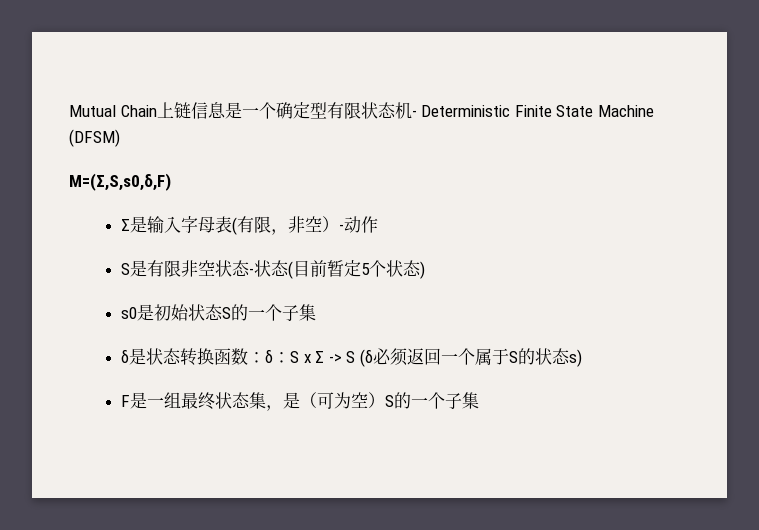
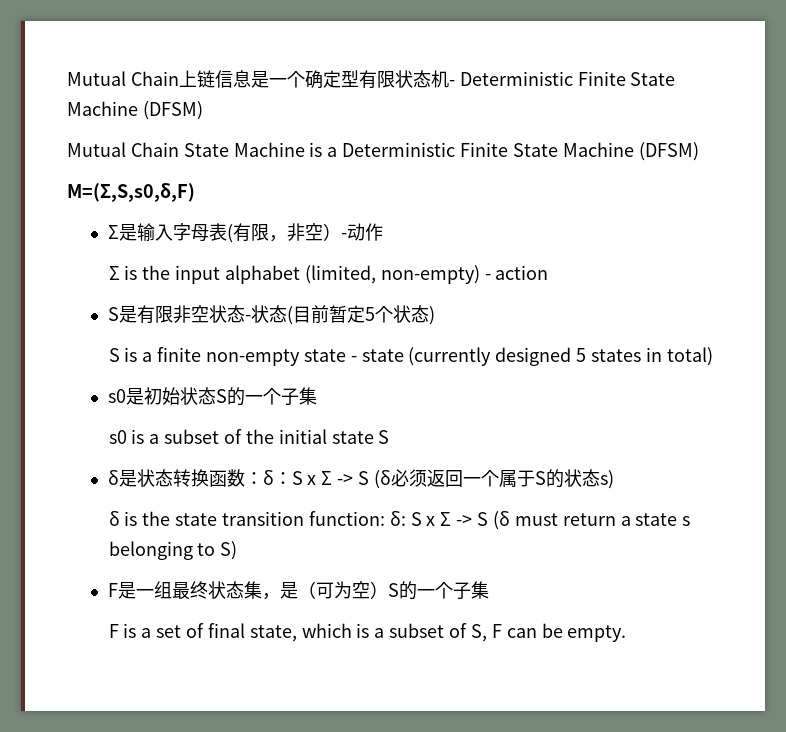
+ Mutual Chain State Machine is a Deterministic Finite State Machine (DFSM)
+ Σ is the input alphabet (limited, non-empty) - action
+ S is a finite non-empty state - state (currently designed 5 states in total)
+ s0 is a subset of the initial state S
+ δ is the state transition function: δ: S x Σ -> S (δ must return a state s belonging to S)
+ F is a set of final state, which is a subset of S, F can be empty.

